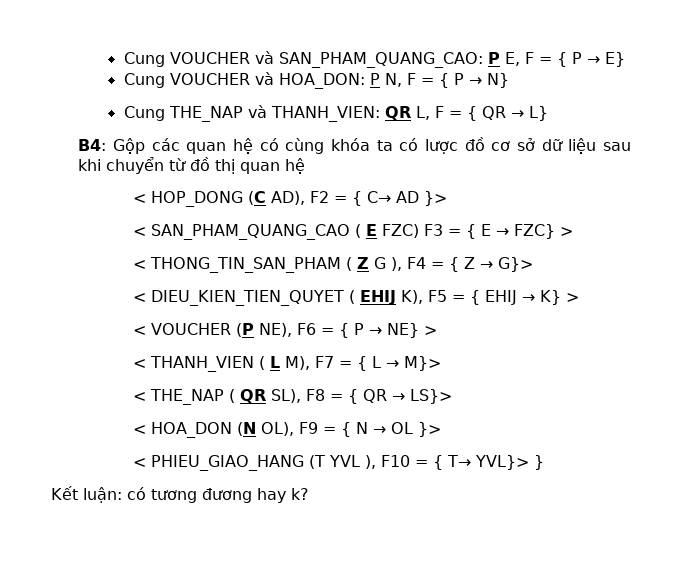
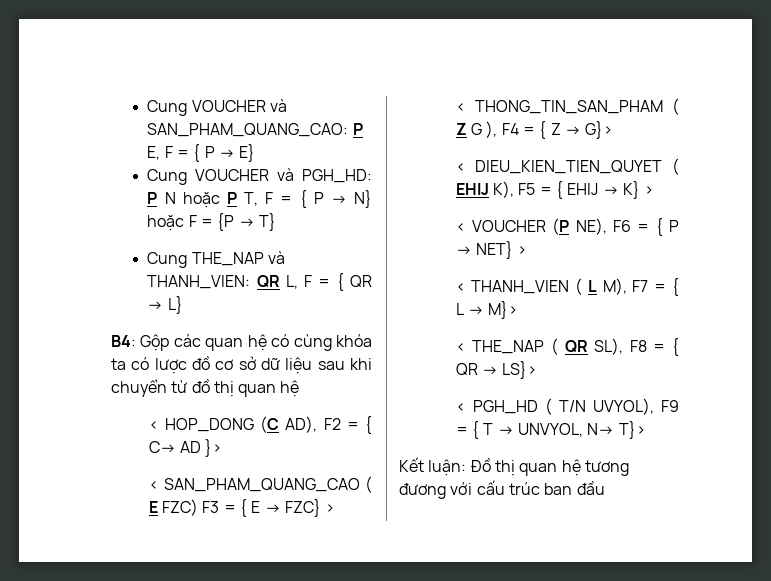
- Cung VOUCHER và HOA_DON: P N, F = { P → N}
+ Cung VOUCHER và PGH_HD: P N hoặc P T, F = { P → N} hoặc F = {P → T}
- < VOUCHER (P NE), F6 = { P → NE} >
+ < VOUCHER (P NE), F6 = { P → NET} >
- < HOA_DON (N OL), F9 = { N → OL }>
- < PHIEU_GIAO_HANG (T YVL ), F10 = { T→ YVL}> }
- Kết luận: có tương đương hay k?
+ < PGH_HD ( T/N UVYOL), F9 = { T → UNVYOL, N→ T}>
+ Kết luận: Đồ thị quan hệ tương đương với cấu trúc ban đầu

